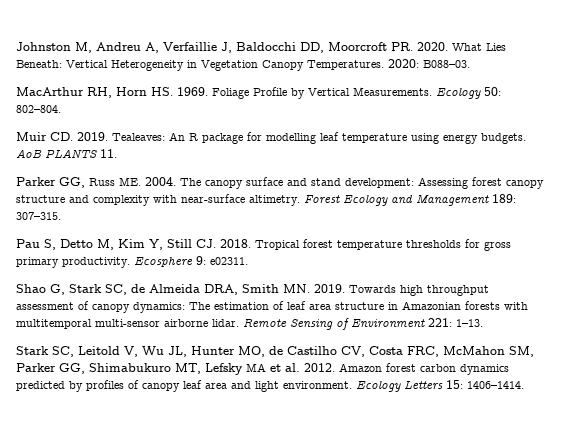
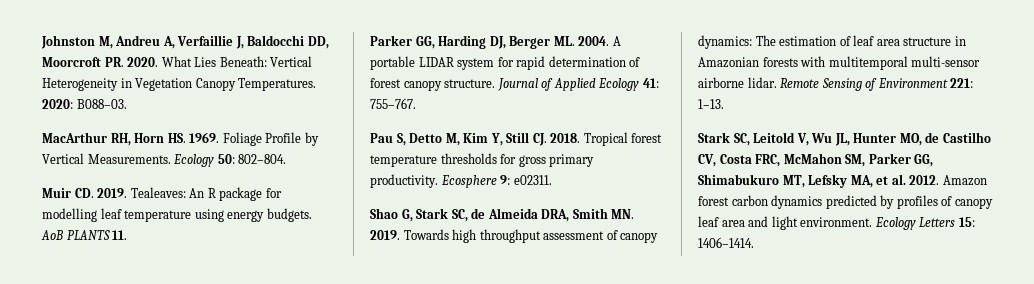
- Parker GG, Russ ME. 2004. The canopy surface and stand development: Assessing forest canopy structure and complexity with near-surface altimetry. Forest Ecology and Management 189: 307–315.
+ Parker GG, Harding DJ, Berger ML. 2004. A portable LIDAR system for rapid determination of forest canopy structure. Journal of Applied Ecology 41: 755–767.
- Stark SC, Leitold V, Wu JL, Hunter MO, de Castilho CV, Costa FRC, McMahon SM, Parker GG, Shimabukuro MT, Lefsky MA et al. 2012.
+ Stark SC, Leitold V, Wu JL, Hunter MO, de Castilho CV, Costa FRC, McMahon SM, Parker GG, Shimabukuro MT, Lefsky MA, et al. 2012.

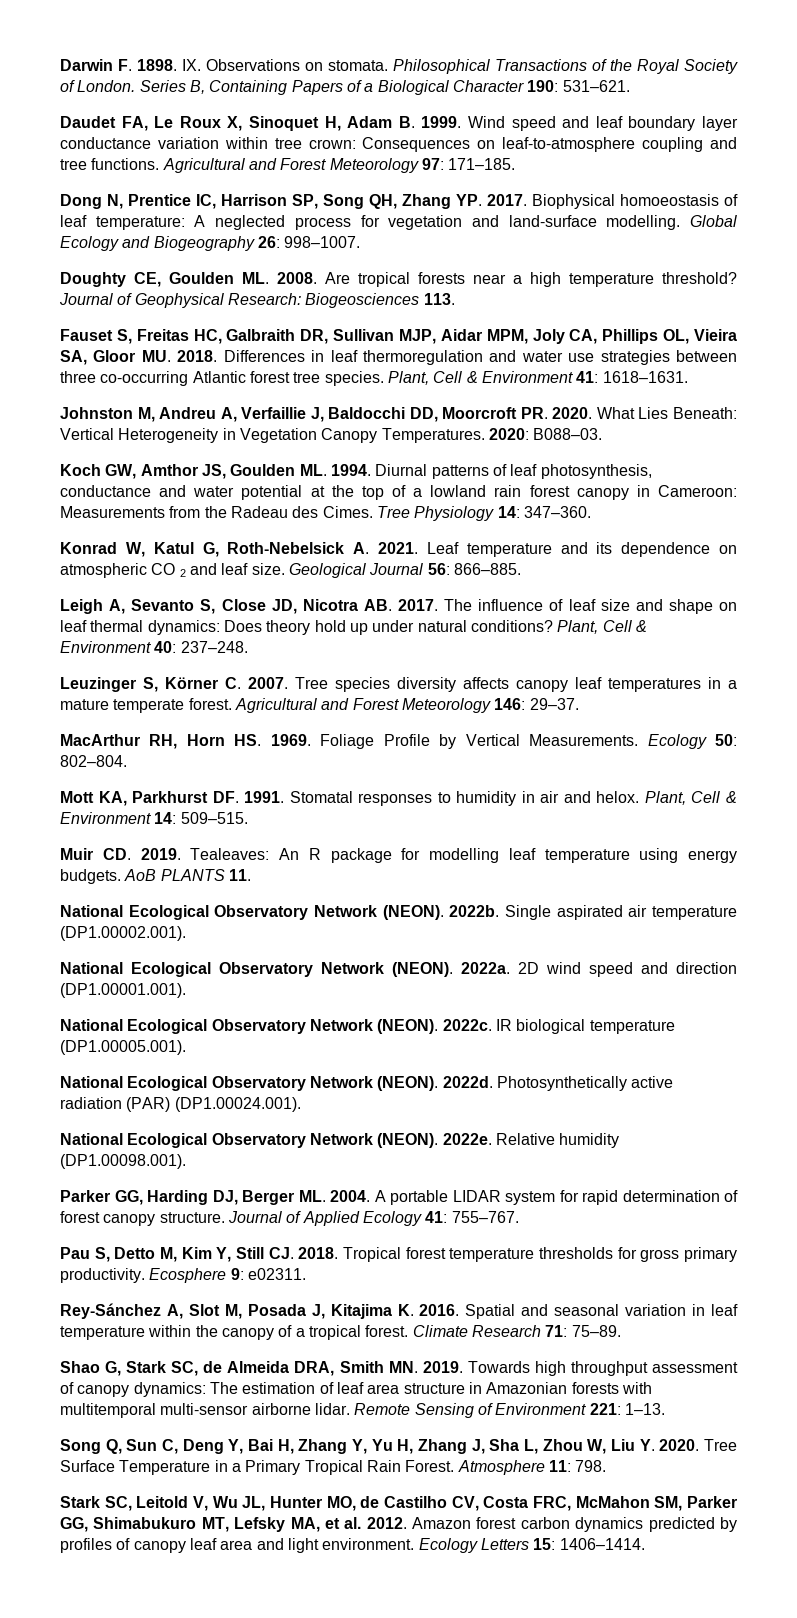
+ Darwin F. 1898. IX. Observations on stomata. Philosophical Transactions of the Royal Society of London. Series B, Containing Papers of a Biological Character 190: 531–621.
+ Daudet FA, Le Roux X, Sinoquet H, Adam B. 1999. Wind speed and leaf boundary layer conductance variation within tree crown: Consequences on leaf-to-atmosphere coupling and tree functions. Agricultural and Forest Meteorology 97: 171–185.
+ Dong N, Prentice IC, Harrison SP, Song QH, Zhang YP. 2017. Biophysical homoeostasis of leaf temperature: A neglected process for vegetation and land-surface modelling. Global Ecology and Biogeography 26: 998–1007.
+ Doughty CE, Goulden ML. 2008. Are tropical forests near a high temperature threshold? Journal of Geophysical Research: Biogeosciences 113.
+ Fauset S, Freitas HC, Galbraith DR, Sullivan MJP, Aidar MPM, Joly CA, Phillips OL, Vieira SA, Gloor MU. 2018. Differences in leaf thermoregulation and water use strategies between three co-occurring Atlantic forest tree species. Plant, Cell & Environment 41: 1618–1631.
+ Koch GW, Amthor JS, Goulden ML. 1994. Diurnal patterns of leaf photosynthesis, conductance and water potential at the top of a lowland rain forest canopy in Cameroon: Measurements from the Radeau des Cimes. Tree Physiology 14: 347–360.
+ Konrad W, Katul G, Roth‐Nebelsick A. 2021. Leaf temperature and its dependence on atmospheric CO 2 and leaf size. Geological Journal 56: 866–885.
+ Leigh A, Sevanto S, Close JD, Nicotra AB. 2017. The influence of leaf size and shape on leaf thermal dynamics: Does theory hold up under natural conditions? Plant, Cell & Environment 40: 237–248.
+ Leuzinger S, Körner C. 2007. Tree species diversity affects canopy leaf temperatures in a mature temperate forest. Agricultural and Forest Meteorology 146: 29–37.
+ Mott KA, Parkhurst DF. 1991. Stomatal responses to humidity in air and helox. Plant, Cell & Environment 14: 509–515.
+ National Ecological Observatory Network (NEON). 2022b. Single aspirated air temperature (DP1.00002.001).
+ National Ecological Observatory Network (NEON). 2022a. 2D wind speed and direction (DP1.00001.001).
+ National Ecological Observatory Network (NEON). 2022c. IR biological temperature (DP1.00005.001).
+ National Ecological Observatory Network (NEON). 2022d. Photosynthetically active radiation (PAR) (DP1.00024.001).
+ National Ecological Observatory Network (NEON). 2022e. Relative humidity (DP1.00098.001).
+ Rey-Sánchez A, Slot M, Posada J, Kitajima K. 2016. Spatial and seasonal variation in leaf temperature within the canopy of a tropical forest. Climate Research 71: 75–89.
+ Song Q, Sun C, Deng Y, Bai H, Zhang Y, Yu H, Zhang J, Sha L, Zhou W, Liu Y. 2020. Tree Surface Temperature in a Primary Tropical Rain Forest. Atmosphere 11: 798.

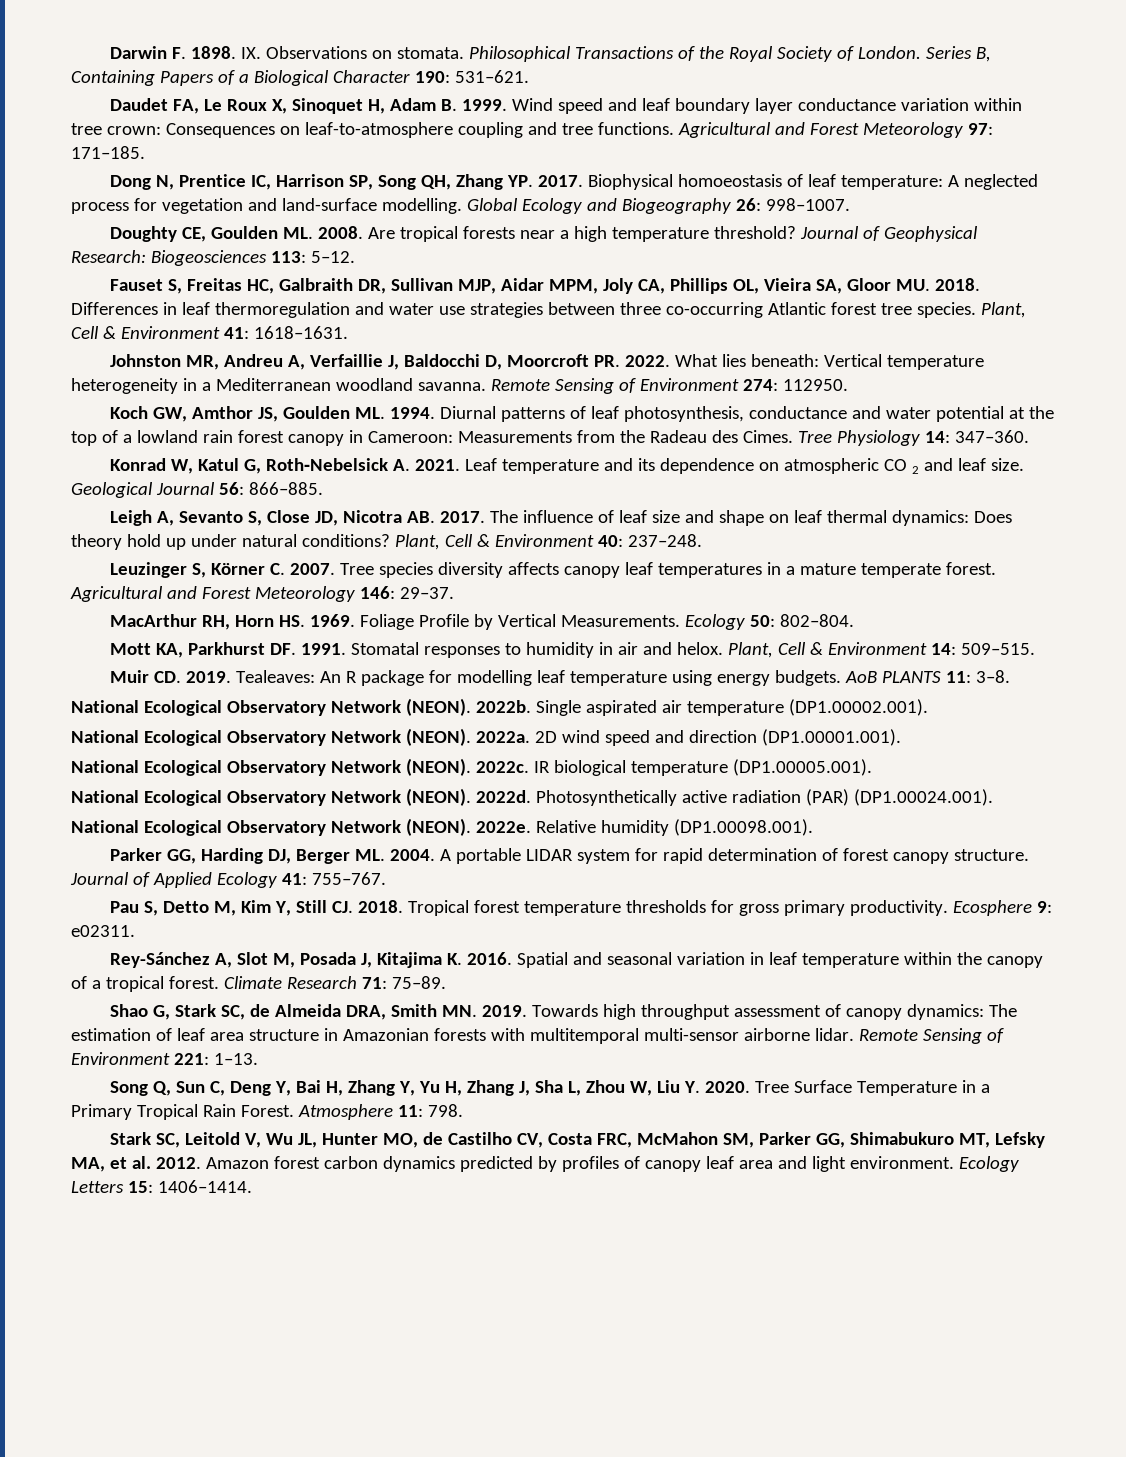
- Journal of Geophysical Research: Biogeosciences 113.
+ Journal of Geophysical Research: Biogeosciences 113: 5–12.
- Johnston M, Andreu A, Verfaillie J, Baldocchi DD, Moorcroft PR. 2020. What Lies Beneath: Vertical Heterogeneity in Vegetation Canopy Temperatures. 2020: B088–03.
+ Johnston MR, Andreu A, Verfaillie J, Baldocchi D, Moorcroft PR. 2022. What lies beneath: Vertical temperature heterogeneity in a Mediterranean woodland savanna. Remote Sensing of Environment 274: 112950.
- AoB PLANTS 11.
+ AoB PLANTS 11: 3–8.

